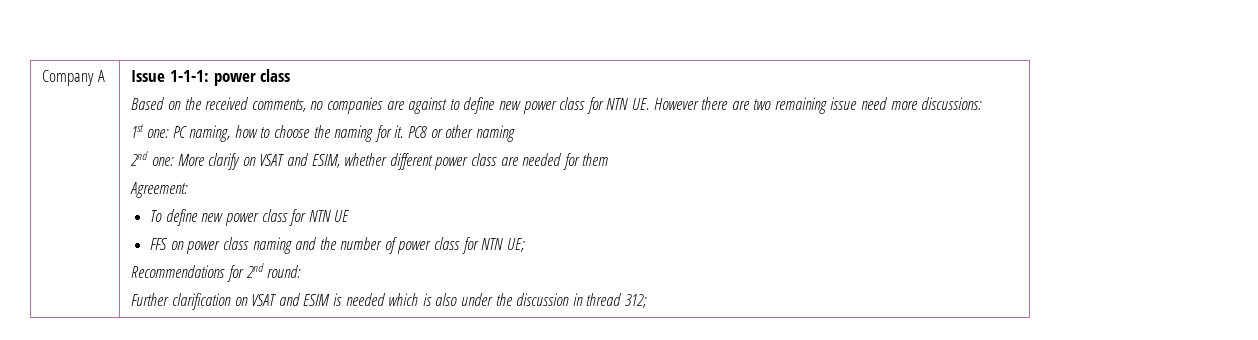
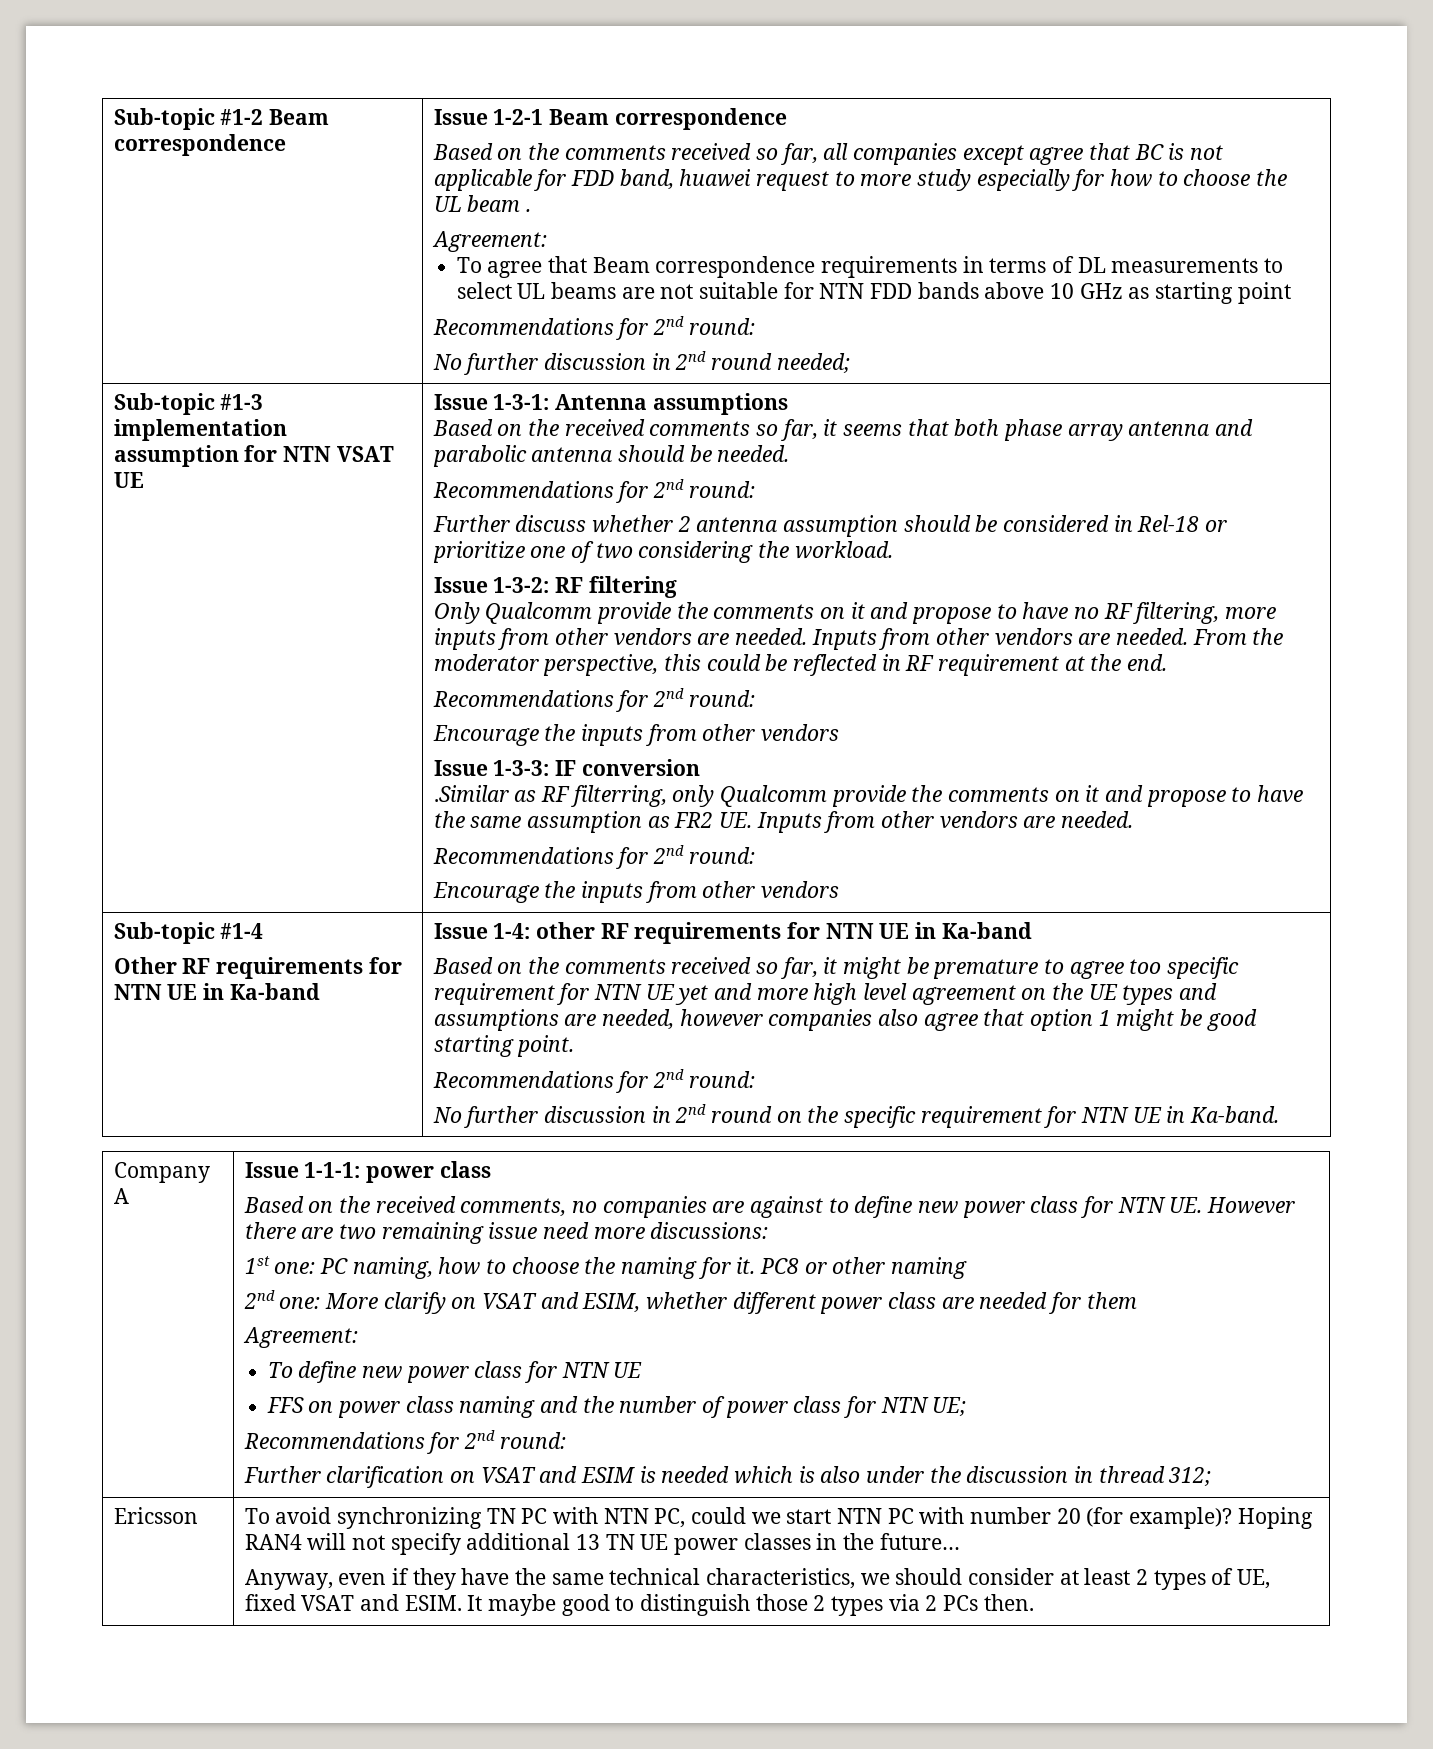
+ Sub-topic #1-2 Beam correspondence | Issue 1-2-1 Beam correspondence
+ Based on the comments received so far, all companies except agree that BC is not applicable for FDD band, huawei request to more study especially for how to choose the UL beam .
+ Agreement:
+ To agree that Beam correspondence requirements in terms of DL measurements to select UL beams are not suitable for NTN FDD bands above 10 GHz as starting point
+ Recommendations for 2nd round:
+ No further discussion in 2nd round needed;
+ Sub-topic #1-3 implementation assumption for NTN VSAT UE | Issue 1-3-1: Antenna assumptions
+ Based on the received comments so far, it seems that both phase array antenna and parabolic antenna should be needed.
+ Recommendations for 2nd round:
+ Further discuss whether 2 antenna assumption should be considered in Rel-18 or prioritize one of two considering the workload.
+ Issue 1-3-2: RF filtering
+ Only Qualcomm provide the comments on it and propose to have no RF filtering, more inputs from other vendors are needed. Inputs from other vendors are needed. From the moderator perspective, this could be reflected in RF requirement at the end.
+ Recommendations for 2nd round:
+ Encourage the inputs from other vendors
+ Issue 1-3-3: IF conversion
+ .Similar as RF filterring, only Qualcomm provide the comments on it and propose to have the same assumption as FR2 UE. Inputs from other vendors are needed.
+ Recommendations for 2nd round:
+ Encourage the inputs from other vendors
+ Sub-topic #1-4
+ Other RF requirements for NTN UE in Ka-band | Issue 1-4: other RF requirements for NTN UE in Ka-band
+ Based on the comments received so far, it might be premature to agree too specific requirement for NTN UE yet and more high level agreement on the UE types and assumptions are needed, however companies also agree that option 1 might be good starting point.
+ Recommendations for 2nd round:
+ No further discussion in 2nd round on the specific requirement for NTN UE in Ka-band.
+ Ericsson | To avoid synchronizing TN PC with NTN PC, could we start NTN PC with number 20 (for example)? Hoping RAN4 will not specify additional 13 TN UE power classes in the future…
+ Anyway, even if they have the same technical characteristics, we should consider at least 2 types of UE, fixed VSAT and ESIM. It maybe good to distinguish those 2 types via 2 PCs then.

